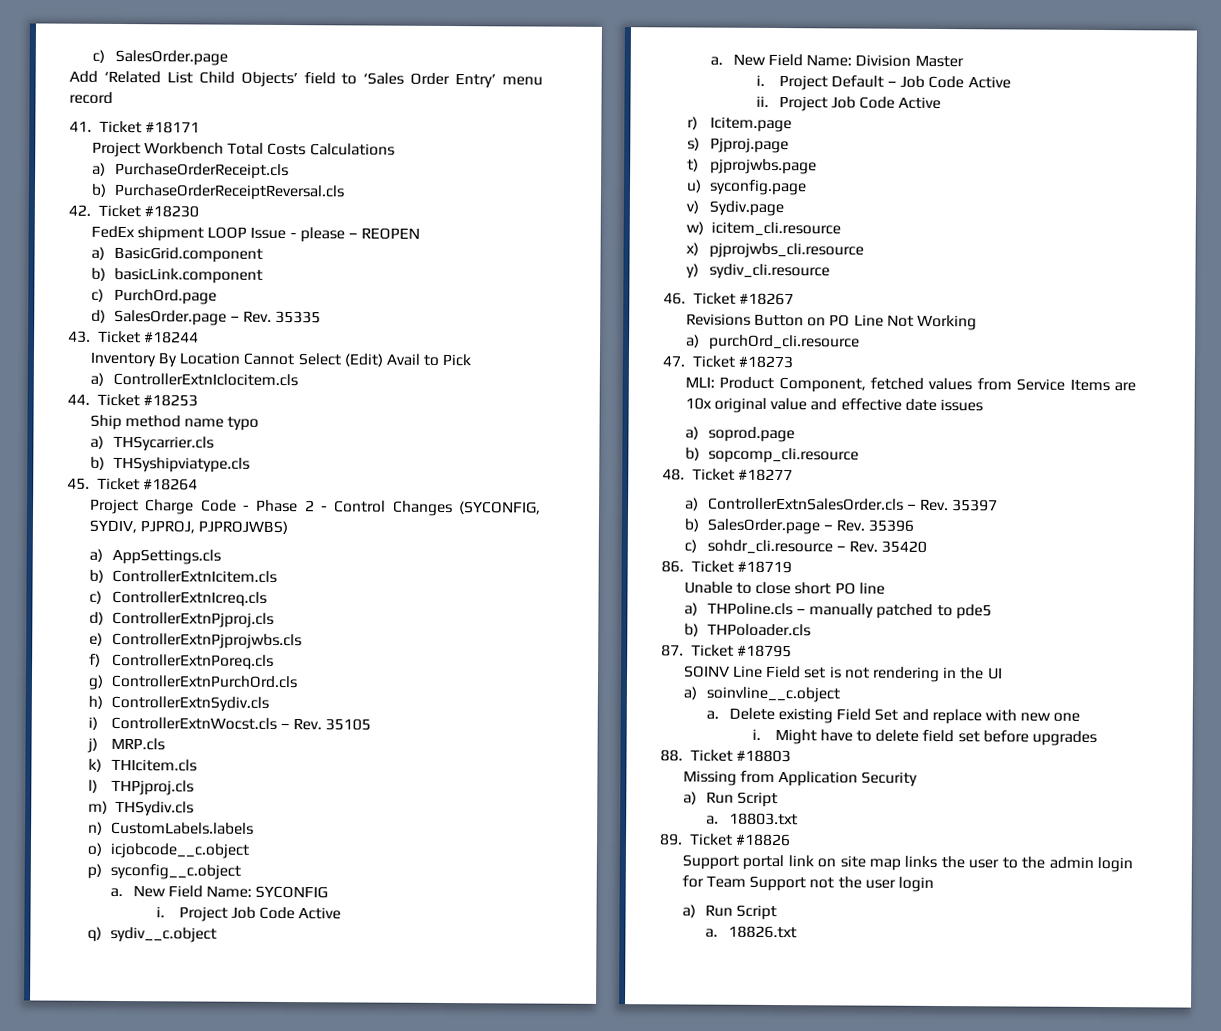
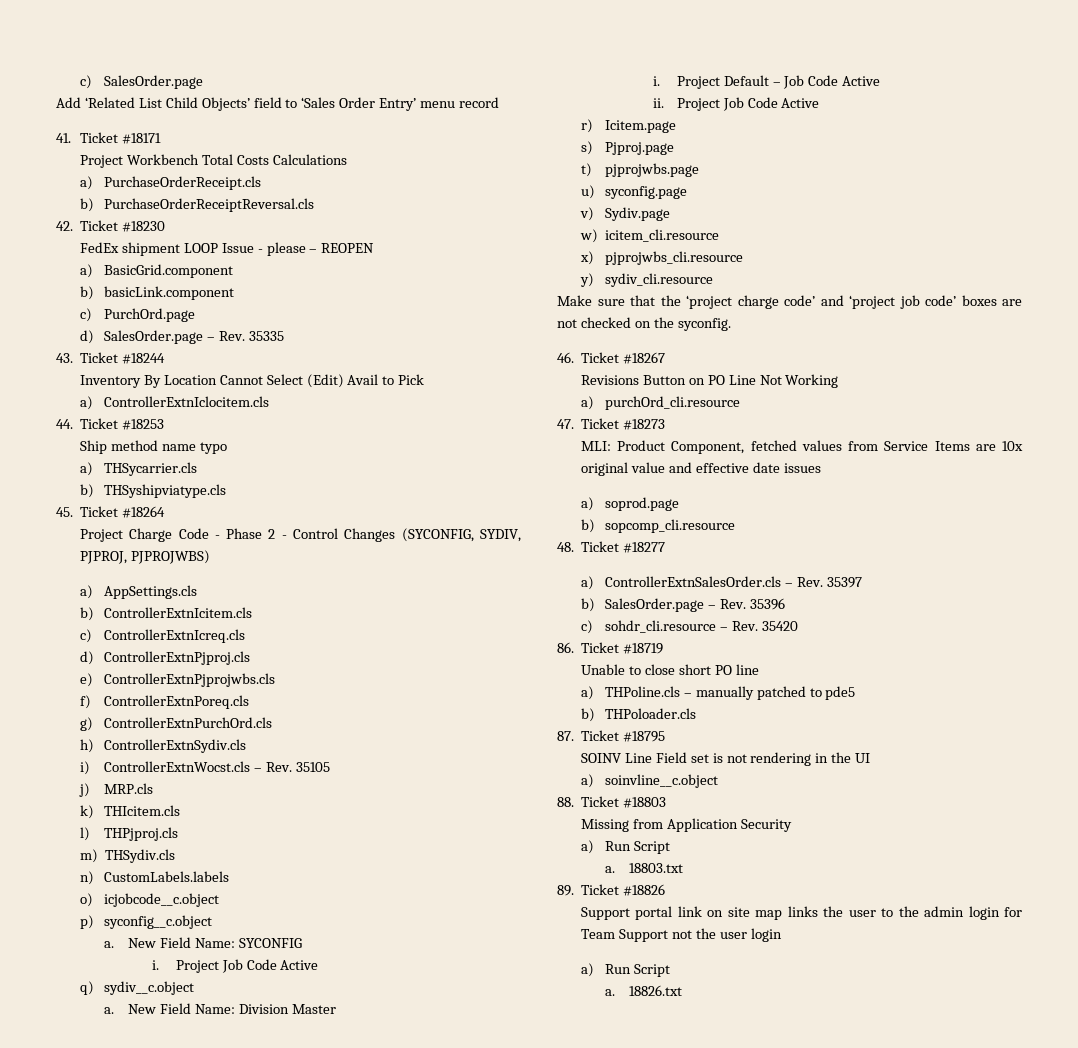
+ Make sure that the ‘project charge code’ and ‘project job code’ boxes are not checked on the syconfig.
- a. Delete existing Field Set and replace with new one
- i. Might have to delete field set before upgrades

